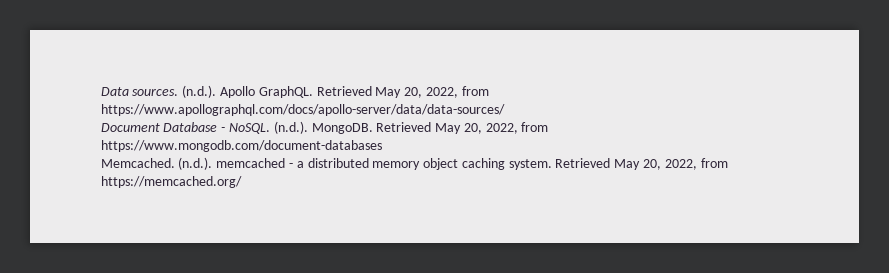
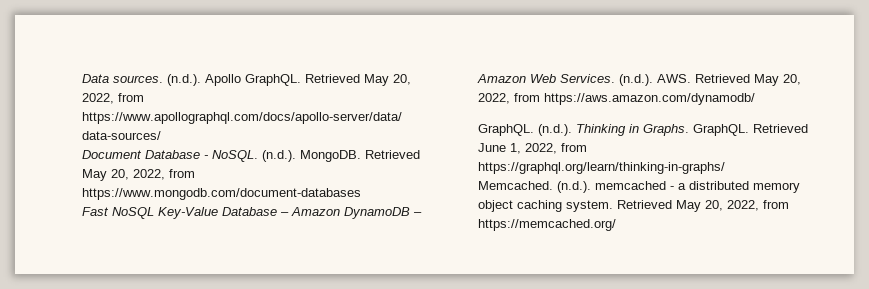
+ Fast NoSQL Key-Value Database – Amazon DynamoDB – Amazon Web Services. (n.d.). AWS. Retrieved May 20, 2022, from https://aws.amazon.com/dynamodb/
+ GraphQL. (n.d.). Thinking in Graphs. GraphQL. Retrieved June 1, 2022, from https://graphql.org/learn/thinking-in-graphs/

